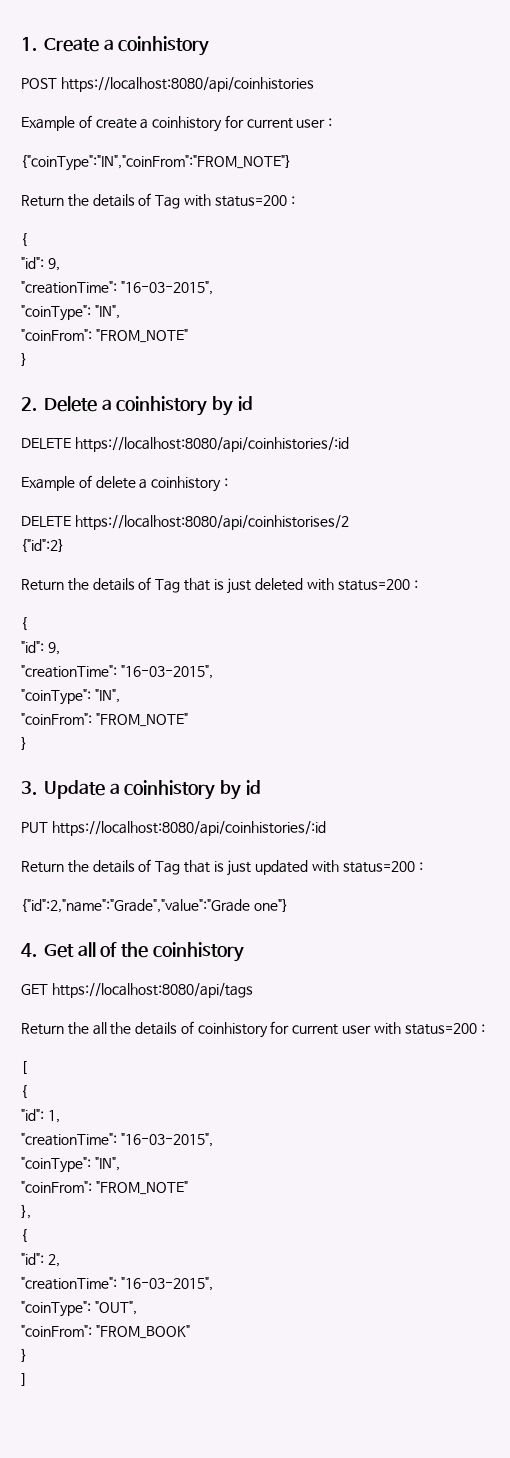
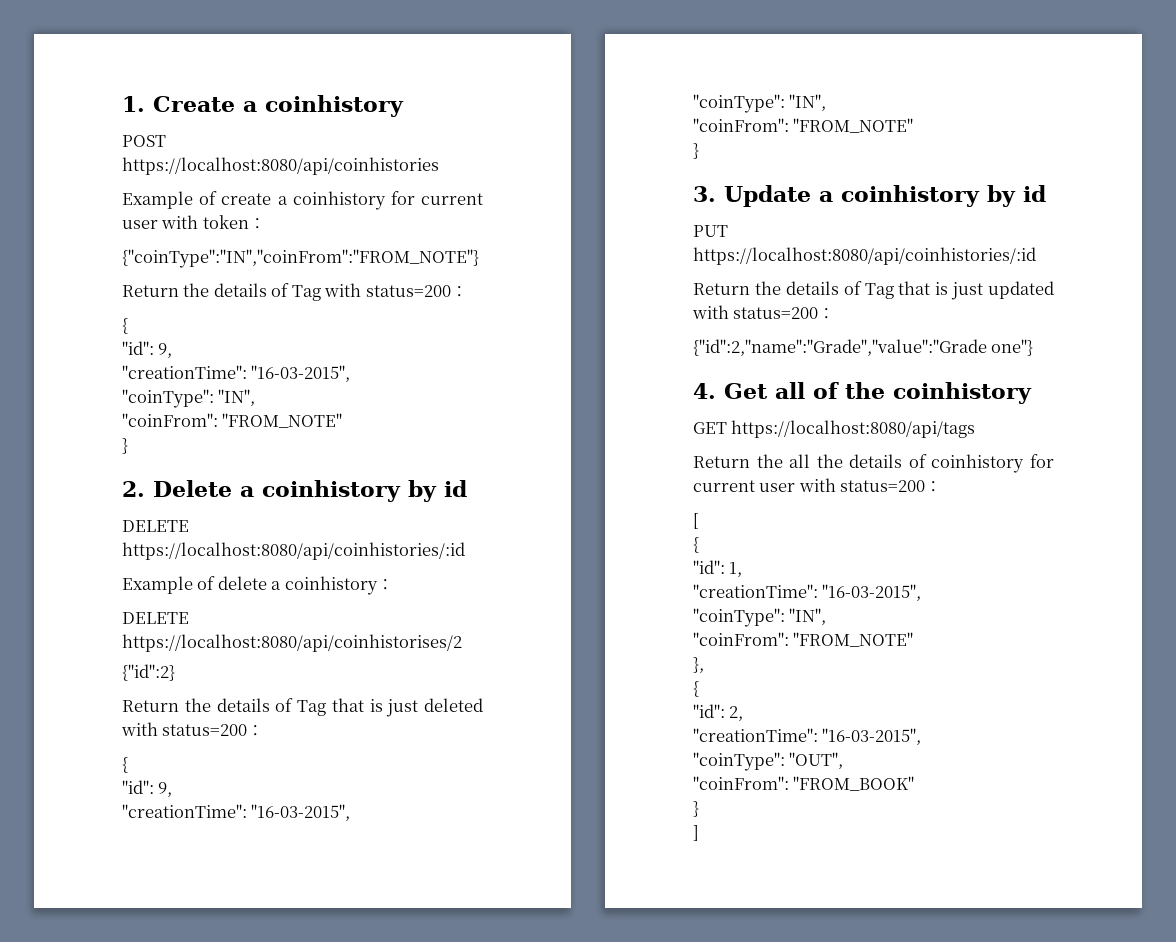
- Example of create a coinhistory for current user：
+ Example of create a coinhistory for current user with token：

